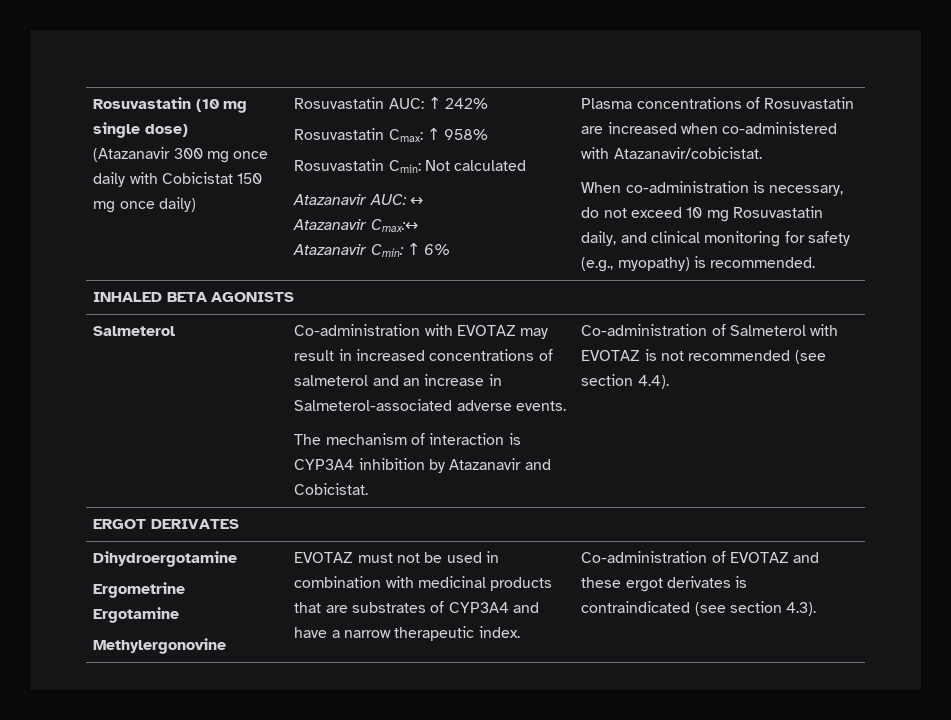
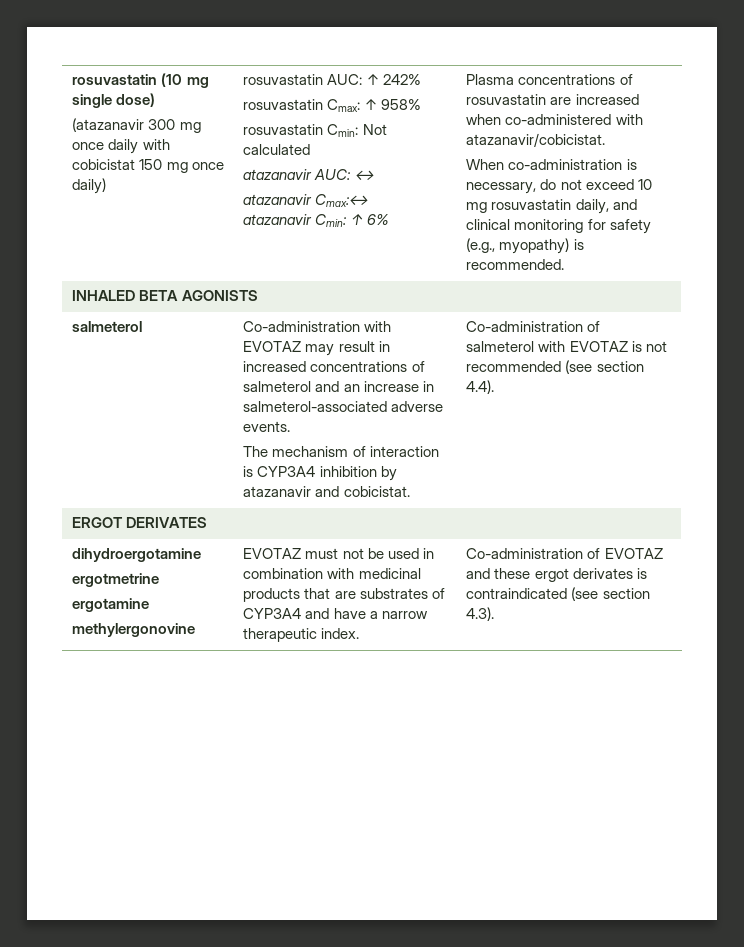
- Rosuvastatin (10 mg single dose)
+ rosuvastatin (10 mg single dose)
- (Atazanavir 300 mg once daily with Cobicistat 150 mg once daily)
+ (atazanavir 300 mg once daily with cobicistat 150 mg once daily)
- Rosuvastatin AUC: ↑ 242%
+ rosuvastatin AUC: ↑ 242%
- Rosuvastatin Cmax: ↑ 958%
+ rosuvastatin Cmax: ↑ 958%
- Rosuvastatin Cmin: Not calculated
+ rosuvastatin Cmin: Not calculated
- Atazanavir AUC: ↔
+ atazanavir AUC: ↔
- Atazanavir Cmax:↔
+ atazanavir Cmax:↔
- Atazanavir Cmin: ↑ 6%
+ atazanavir Cmin: ↑ 6%
- Plasma concentrations of Rosuvastatin are increased when co-administered with Atazanavir/cobicistat.
+ Plasma concentrations of rosuvastatin are increased when co-administered with atazanavir/cobicistat.
- When co-administration is necessary, do not exceed 10 mg Rosuvastatin daily, and clinical monitoring for safety (e.g., myopathy) is recommended.
+ When co-administration is necessary, do not exceed 10 mg rosuvastatin daily, and clinical monitoring for safety (e.g., myopathy) is recommended.
- Salmeterol | Co-administration with EVOTAZ may result in increased concentrations of salmeterol and an increase in Salmeterol-associated adverse events.
- The mechanism of interaction is CYP3A4 inhibition by Atazanavir and Cobicistat. | Co-administration of Salmeterol with EVOTAZ is not recommended (see section 4.4).
+ salmeterol | Co-administration with EVOTAZ may result in increased concentrations of salmeterol and an increase in salmeterol-associated adverse events.
+ The mechanism of interaction is CYP3A4 inhibition by atazanavir and cobicistat. | Co-administration of salmeterol with EVOTAZ is not recommended (see section 4.4).
- Dihydroergotamine
- Ergometrine
- Ergotamine
- Methylergonovine | EVOTAZ must not be used in combination with medicinal products that are substrates of CYP3A4 and have a narrow therapeutic index. | Co-administration of EVOTAZ and these ergot derivates is contraindicated (see section 4.3).
+ dihydroergotamine
+ ergotmetrine
+ ergotamine
+ methylergonovine | EVOTAZ must not be used in combination with medicinal products that are substrates of CYP3A4 and have a narrow therapeutic index. | Co-administration of EVOTAZ and these ergot derivates is contraindicated (see section 4.3).

